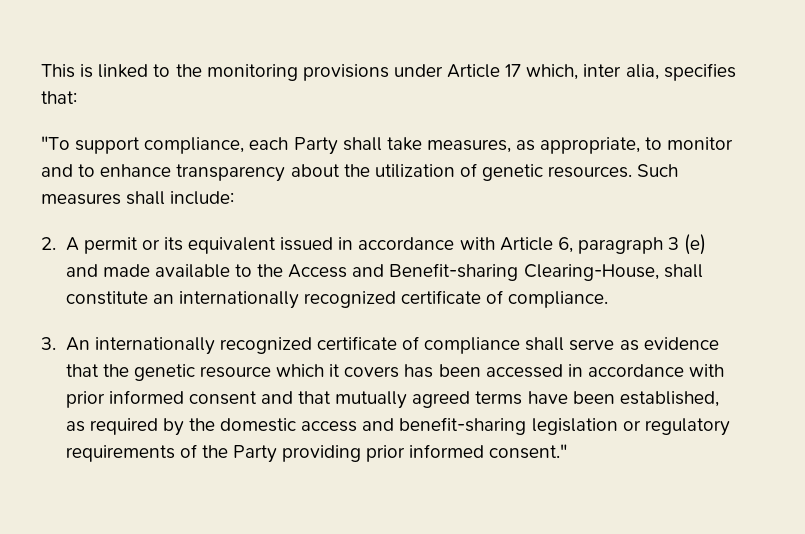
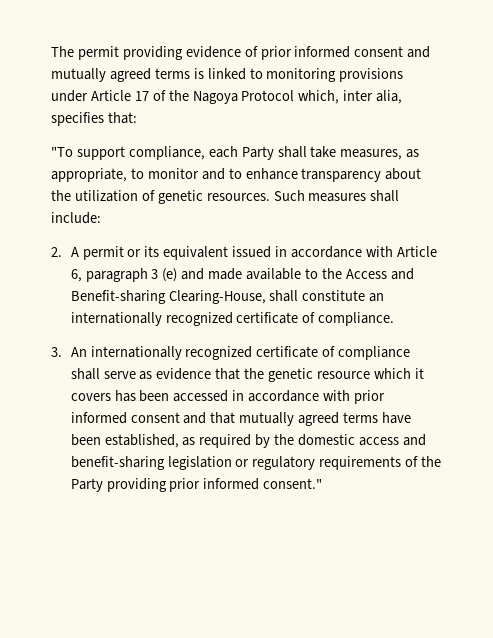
- This is linked to the monitoring provisions under Article 17 which, inter alia, specifies that:
+ The permit providing evidence of prior informed consent and mutually agreed terms is linked to monitoring provisions under Article 17 of the Nagoya Protocol which, inter alia, specifies that:

